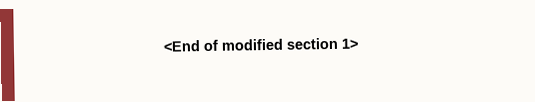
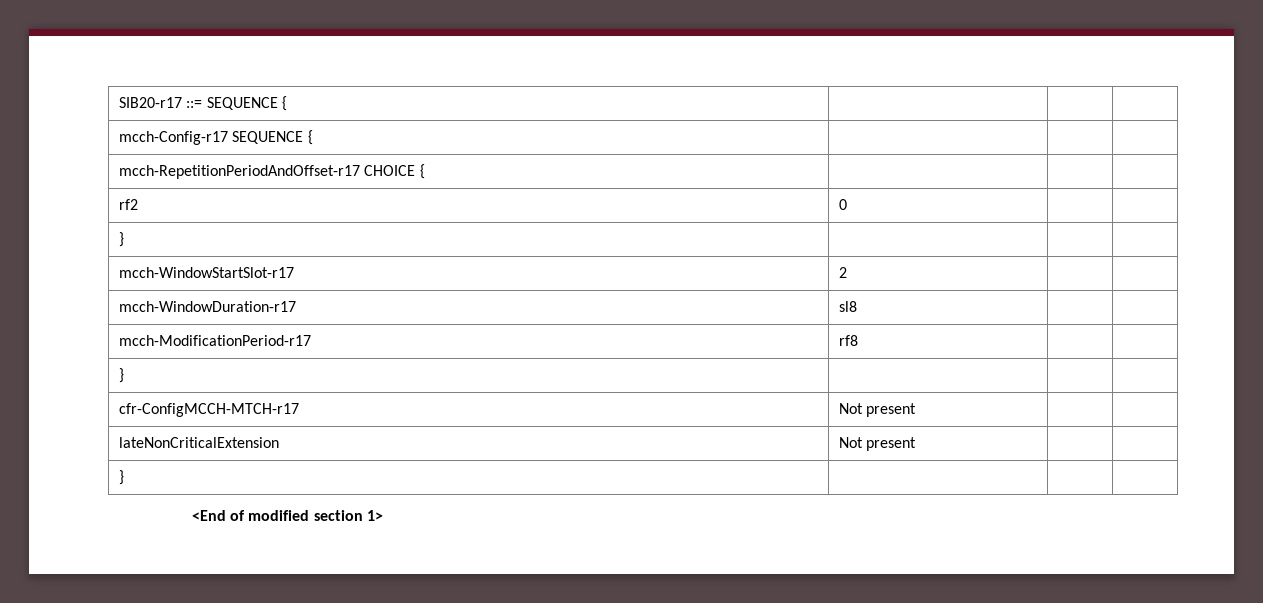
+ SIB20-r17 ::= SEQUENCE { | | |
+ mcch-Config-r17 SEQUENCE { | | |
+ mcch-RepetitionPeriodAndOffset-r17 CHOICE { | | |
+ rf2 | 0 | |
+ } | | |
+ mcch-WindowStartSlot-r17 | 2 | |
+ mcch-WindowDuration-r17 | sl8 | |
+ mcch-ModificationPeriod-r17 | rf8 | |
+ } | | |
+ cfr-ConfigMCCH-MTCH-r17 | Not present | |
+ lateNonCriticalExtension | Not present | |
+ } | | |

